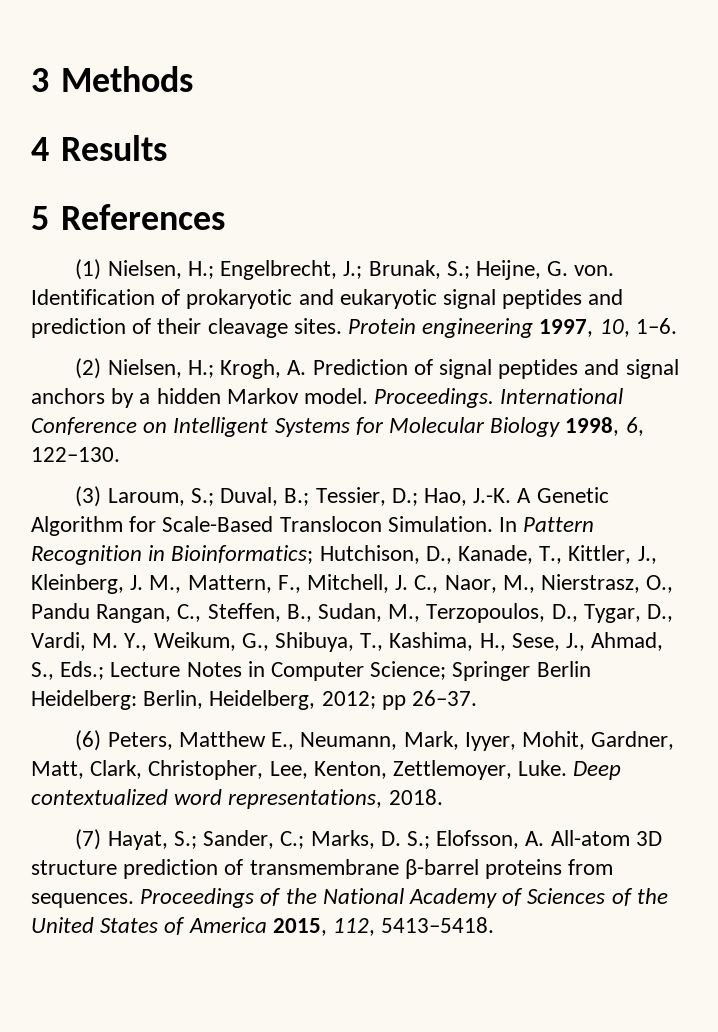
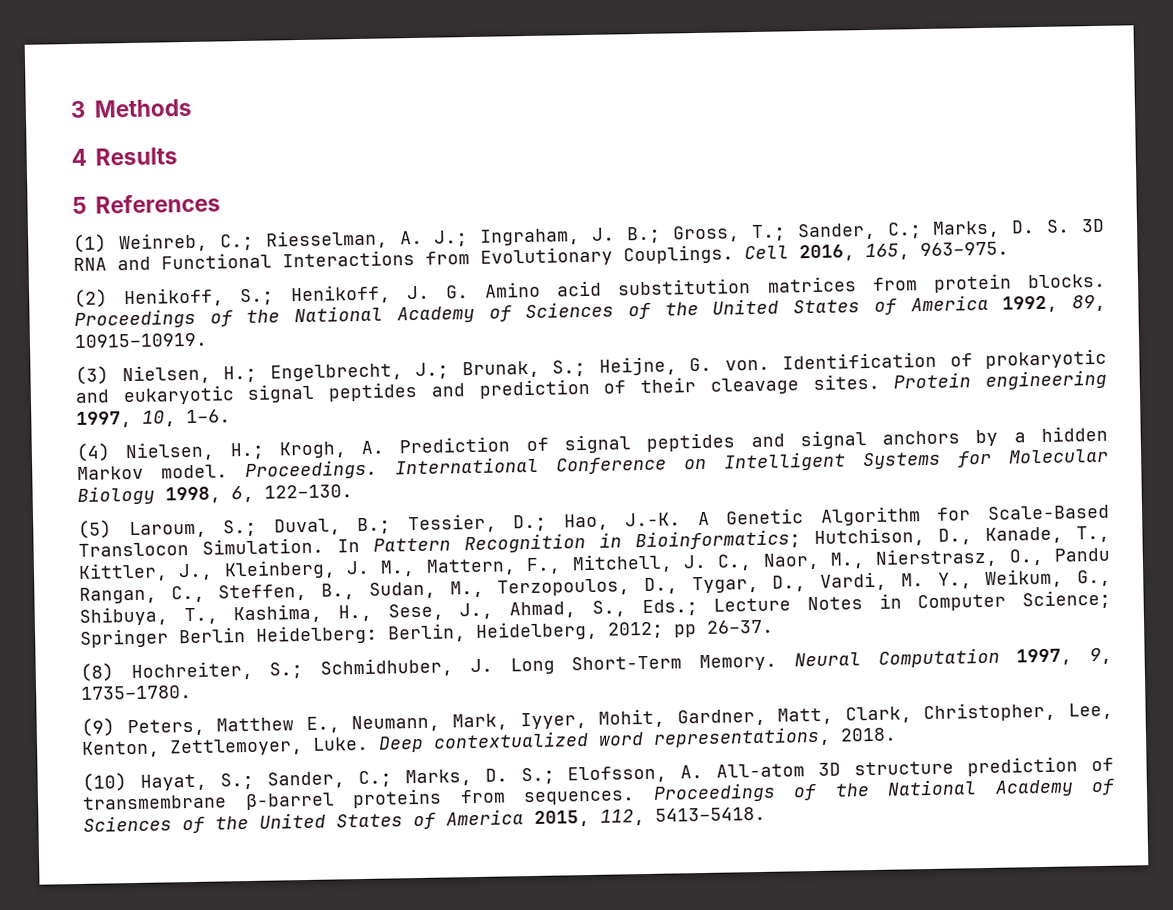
- (1) Nielsen, H.; Engelbrecht, J.; Brunak, S.; Heijne, G. von.
+ (1) Weinreb, C.; Riesselman, A. J.; Ingraham, J. B.; Gross, T.; Sander, C.; Marks, D. S. 3D RNA and Functional Interactions from Evolutionary Couplings. Cell 2016, 165, 963–975.
+ (2) Henikoff, S.; Henikoff, J. G. Amino acid substitution matrices from protein blocks. Proceedings of the National Academy of Sciences of the United States of America 1992, 89, 10915–10919.
+ (3) Nielsen, H.; Engelbrecht, J.; Brunak, S.; Heijne, G. von.
- (2) Nielsen, H.; Krogh, A. Prediction of signal peptides and signal anchors by a hidden Markov model.
+ (4) Nielsen, H.; Krogh, A. Prediction of signal peptides and signal anchors by a hidden Markov model.
- (3) Laroum, S.; Duval, B.; Tessier, D.; Hao, J.-K. A Genetic Algorithm for Scale-Based Translocon Simulation.
+ (5) Laroum, S.; Duval, B.; Tessier, D.; Hao, J.-K. A Genetic Algorithm for Scale-Based Translocon Simulation.
- (6) Peters, Matthew E., Neumann, Mark, Iyyer, Mohit, Gardner, Matt, Clark, Christopher, Lee, Kenton, Zettlemoyer, Luke.
+ (8) Hochreiter, S.; Schmidhuber, J. Long Short-Term Memory. Neural Computation 1997, 9, 1735–1780.
+ (9) Peters, Matthew E., Neumann, Mark, Iyyer, Mohit, Gardner, Matt, Clark, Christopher, Lee, Kenton, Zettlemoyer, Luke.
- (7) Hayat, S.; Sander, C.; Marks, D. S.; Elofsson, A. All-atom 3D structure prediction of transmembrane β-barrel proteins from sequences.
+ (10) Hayat, S.; Sander, C.; Marks, D. S.; Elofsson, A. All-atom 3D structure prediction of transmembrane β-barrel proteins from sequences.

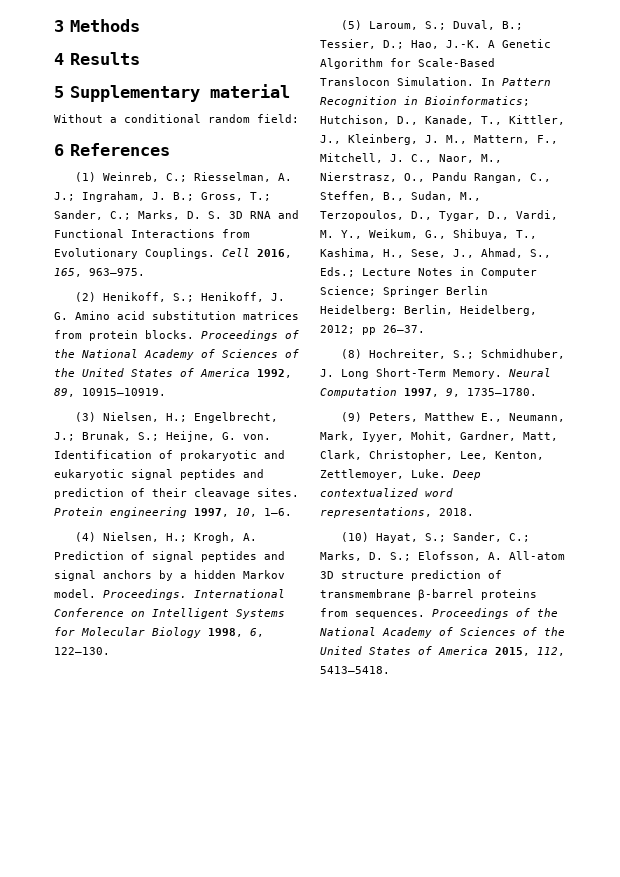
- 5 References
+ 5 Supplementary material
+ Without a conditional random field:
+ 6 References

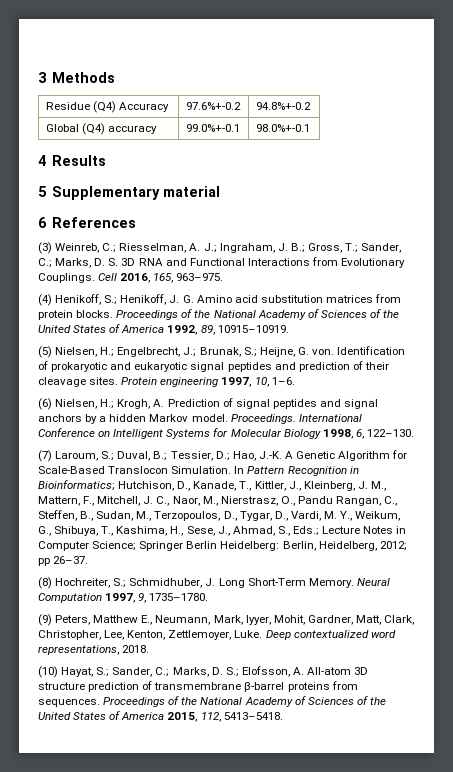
+ Residue (Q4) Accuracy | 97.6%+-0.2 | 94.8%+-0.2
+ Global (Q4) accuracy | 99.0%+-0.1 | 98.0%+-0.1
- Without a conditional random field:
- (1) Weinreb, C.; Riesselman, A. J.; Ingraham, J. B.; Gross, T.; Sander, C.; Marks, D. S. 3D RNA and Functional Interactions from Evolutionary Couplings.
+ (3) Weinreb, C.; Riesselman, A. J.; Ingraham, J. B.; Gross, T.; Sander, C.; Marks, D. S. 3D RNA and Functional Interactions from Evolutionary Couplings.
- (2) Henikoff, S.; Henikoff, J. G. Amino acid substitution matrices from protein blocks.
+ (4) Henikoff, S.; Henikoff, J. G. Amino acid substitution matrices from protein blocks.
- (3) Nielsen, H.; Engelbrecht, J.; Brunak, S.; Heijne, G. von.
+ (5) Nielsen, H.; Engelbrecht, J.; Brunak, S.; Heijne, G. von.
- (4) Nielsen, H.; Krogh, A. Prediction of signal peptides and signal anchors by a hidden Markov model.
+ (6) Nielsen, H.; Krogh, A. Prediction of signal peptides and signal anchors by a hidden Markov model.
- (5) Laroum, S.; Duval, B.; Tessier, D.; Hao, J.-K. A Genetic Algorithm for Scale-Based Translocon Simulation.
+ (7) Laroum, S.; Duval, B.; Tessier, D.; Hao, J.-K. A Genetic Algorithm for Scale-Based Translocon Simulation.

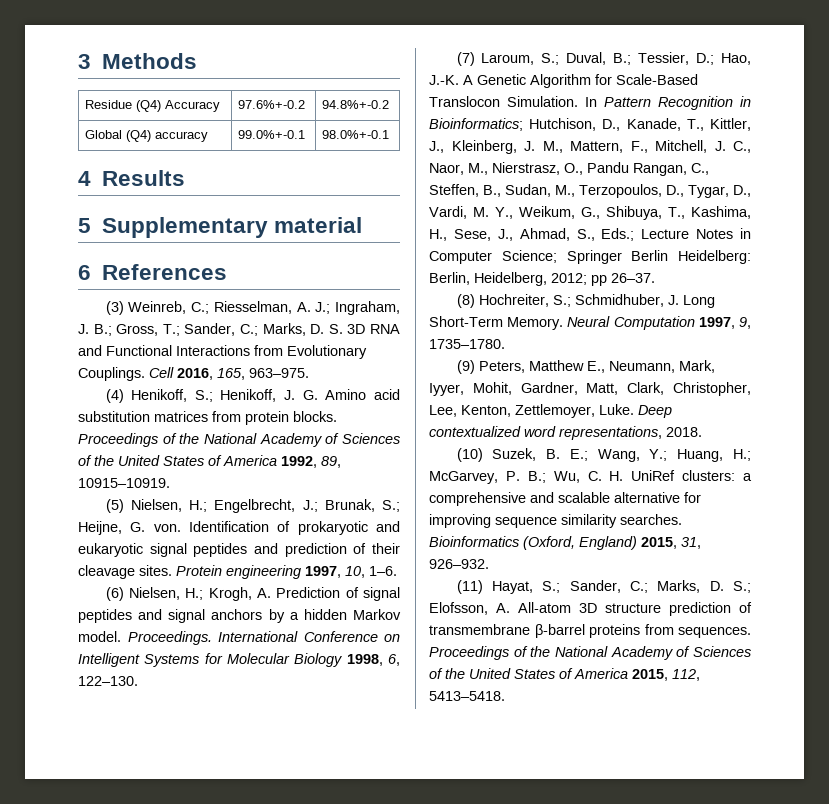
- (10) Hayat, S.; Sander, C.; Marks, D. S.; Elofsson, A. All-atom 3D structure prediction of transmembrane β-barrel proteins from sequences.
+ (10) Suzek, B. E.; Wang, Y.; Huang, H.; McGarvey, P. B.; Wu, C. H. UniRef clusters: a comprehensive and scalable alternative for improving sequence similarity searches. Bioinformatics (Oxford, England) 2015, 31, 926–932.
+ (11) Hayat, S.; Sander, C.; Marks, D. S.; Elofsson, A. All-atom 3D structure prediction of transmembrane β-barrel proteins from sequences.

